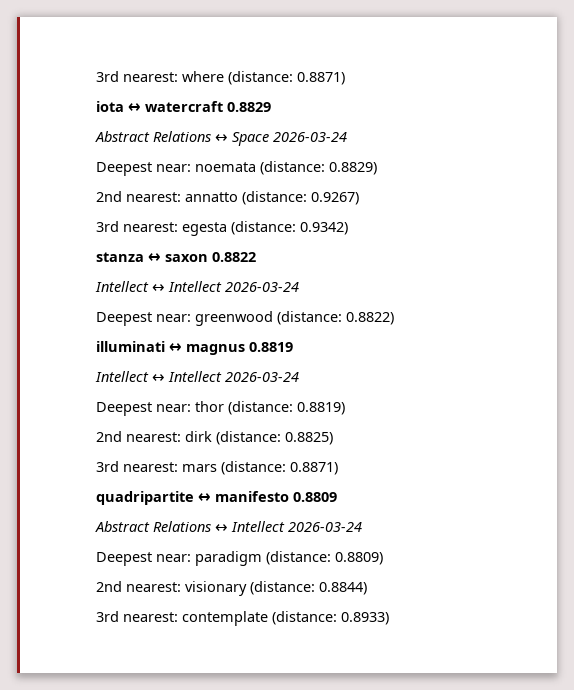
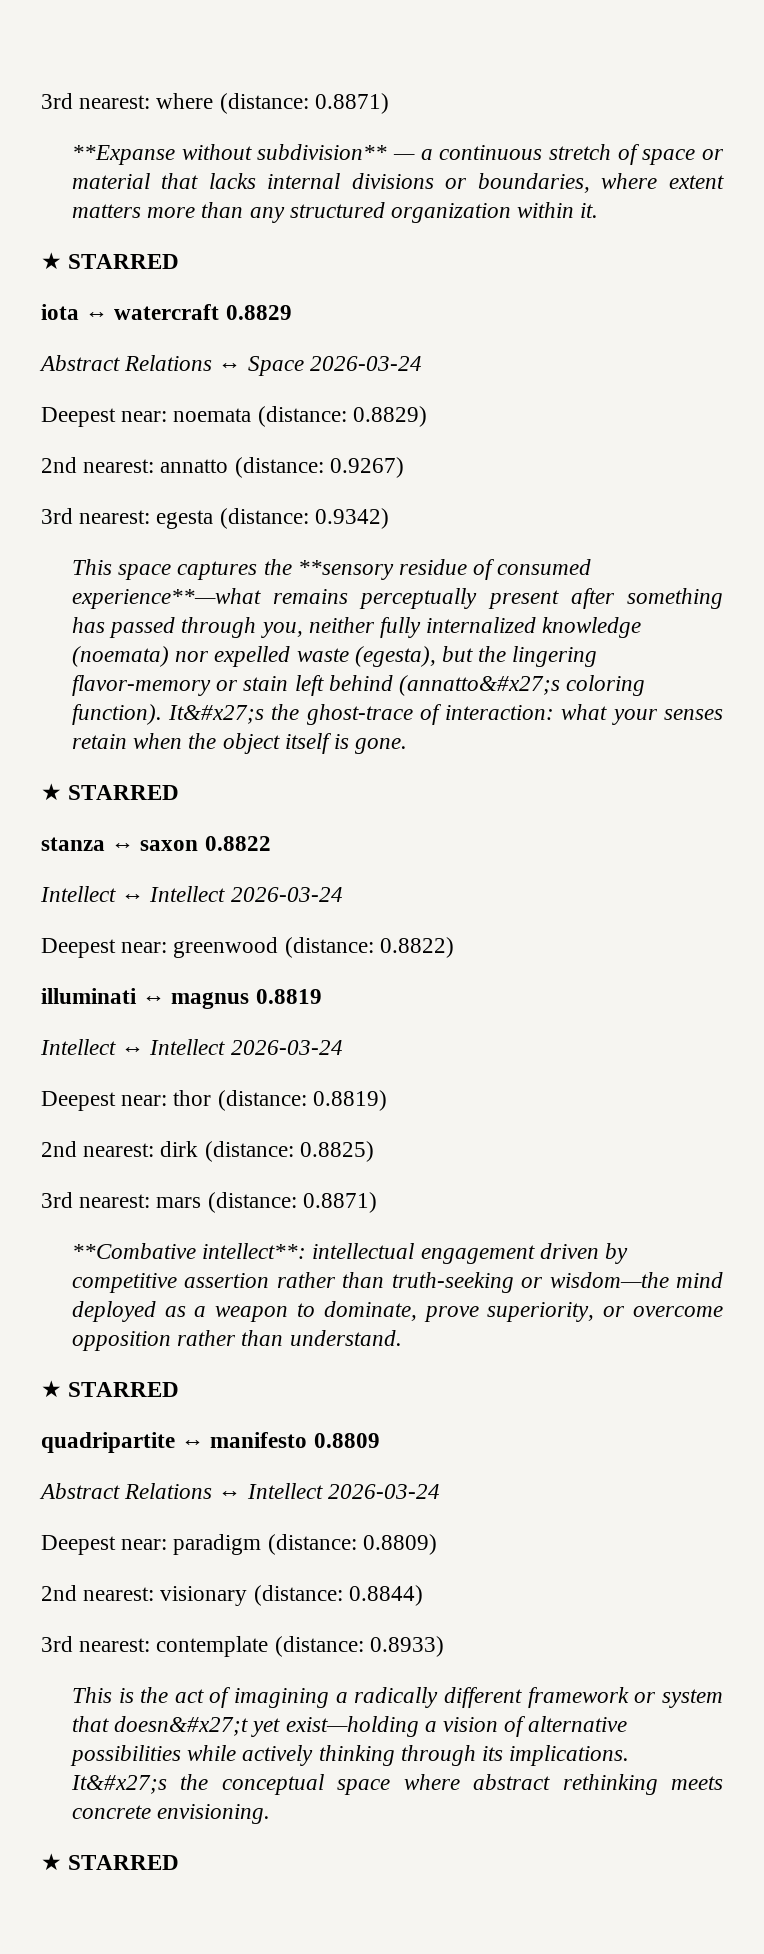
+ **Expanse without subdivision** — a continuous stretch of space or material that lacks internal divisions or boundaries, where extent matters more than any structured organization within it.
+ ★ STARRED
+ This space captures the **sensory residue of consumed experience**—what remains perceptually present after something has passed through you, neither fully internalized knowledge (noemata) nor expelled waste (egesta), but the lingering flavor-memory or stain left behind (annatto&#x27;s coloring function). It&#x27;s the ghost-trace of interaction: what your senses retain when the object itself is gone.
+ ★ STARRED
+ **Combative intellect**: intellectual engagement driven by competitive assertion rather than truth-seeking or wisdom—the mind deployed as a weapon to dominate, prove superiority, or overcome opposition rather than understand.
+ ★ STARRED
+ This is the act of imagining a radically different framework or system that doesn&#x27;t yet exist—holding a vision of alternative possibilities while actively thinking through its implications. It&#x27;s the conceptual space where abstract rethinking meets concrete envisioning.
+ ★ STARRED

